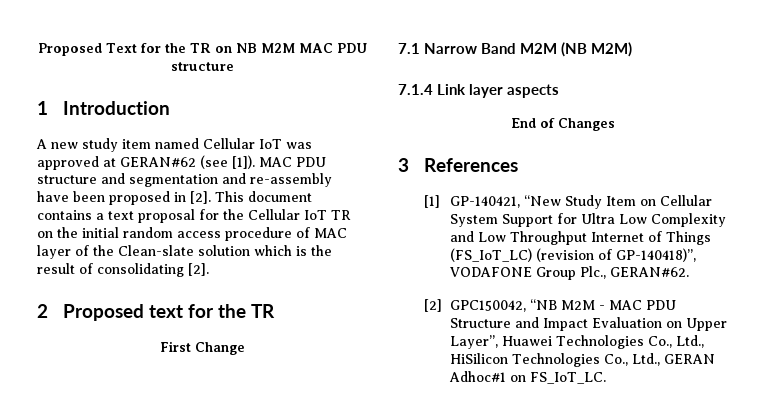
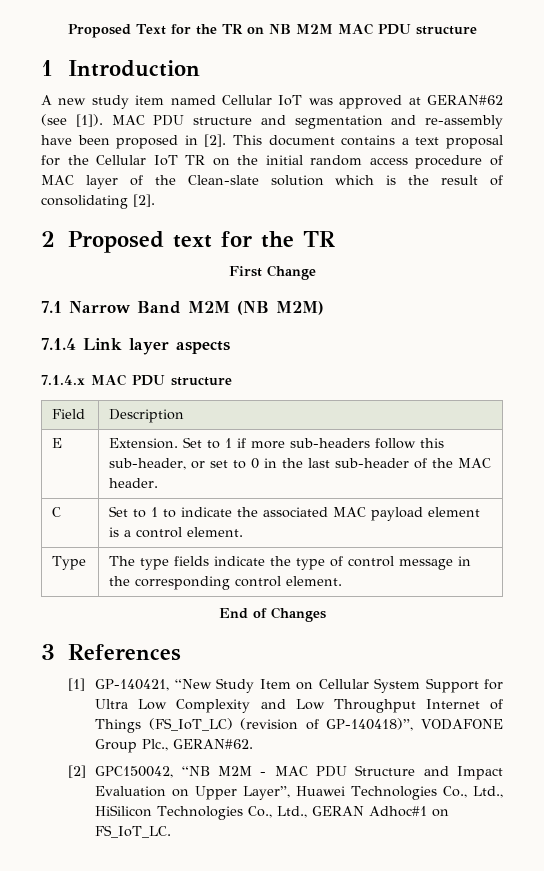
+ 7.1.4.x MAC PDU structure
+ Field | Description
+ E | Extension. Set to 1 if more sub-headers follow this sub-header, or set to 0 in the last sub-header of the MAC header.
+ C | Set to 1 to indicate the associated MAC payload element is a control element.
+ Type | The type fields indicate the type of control message in the corresponding control element.

